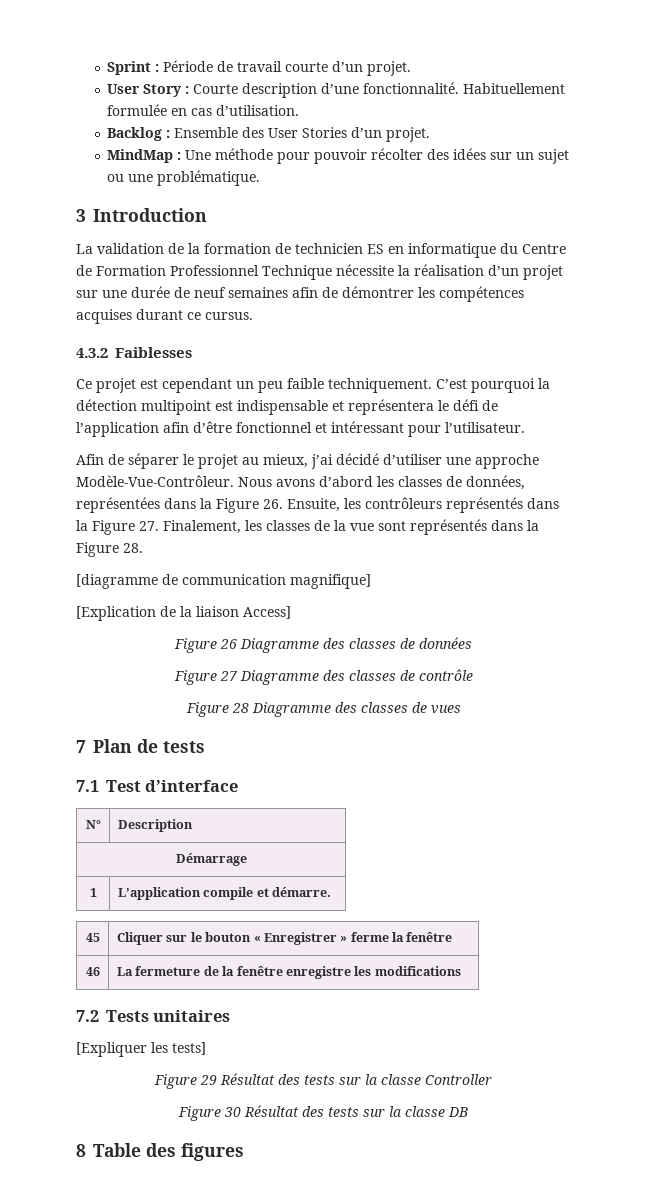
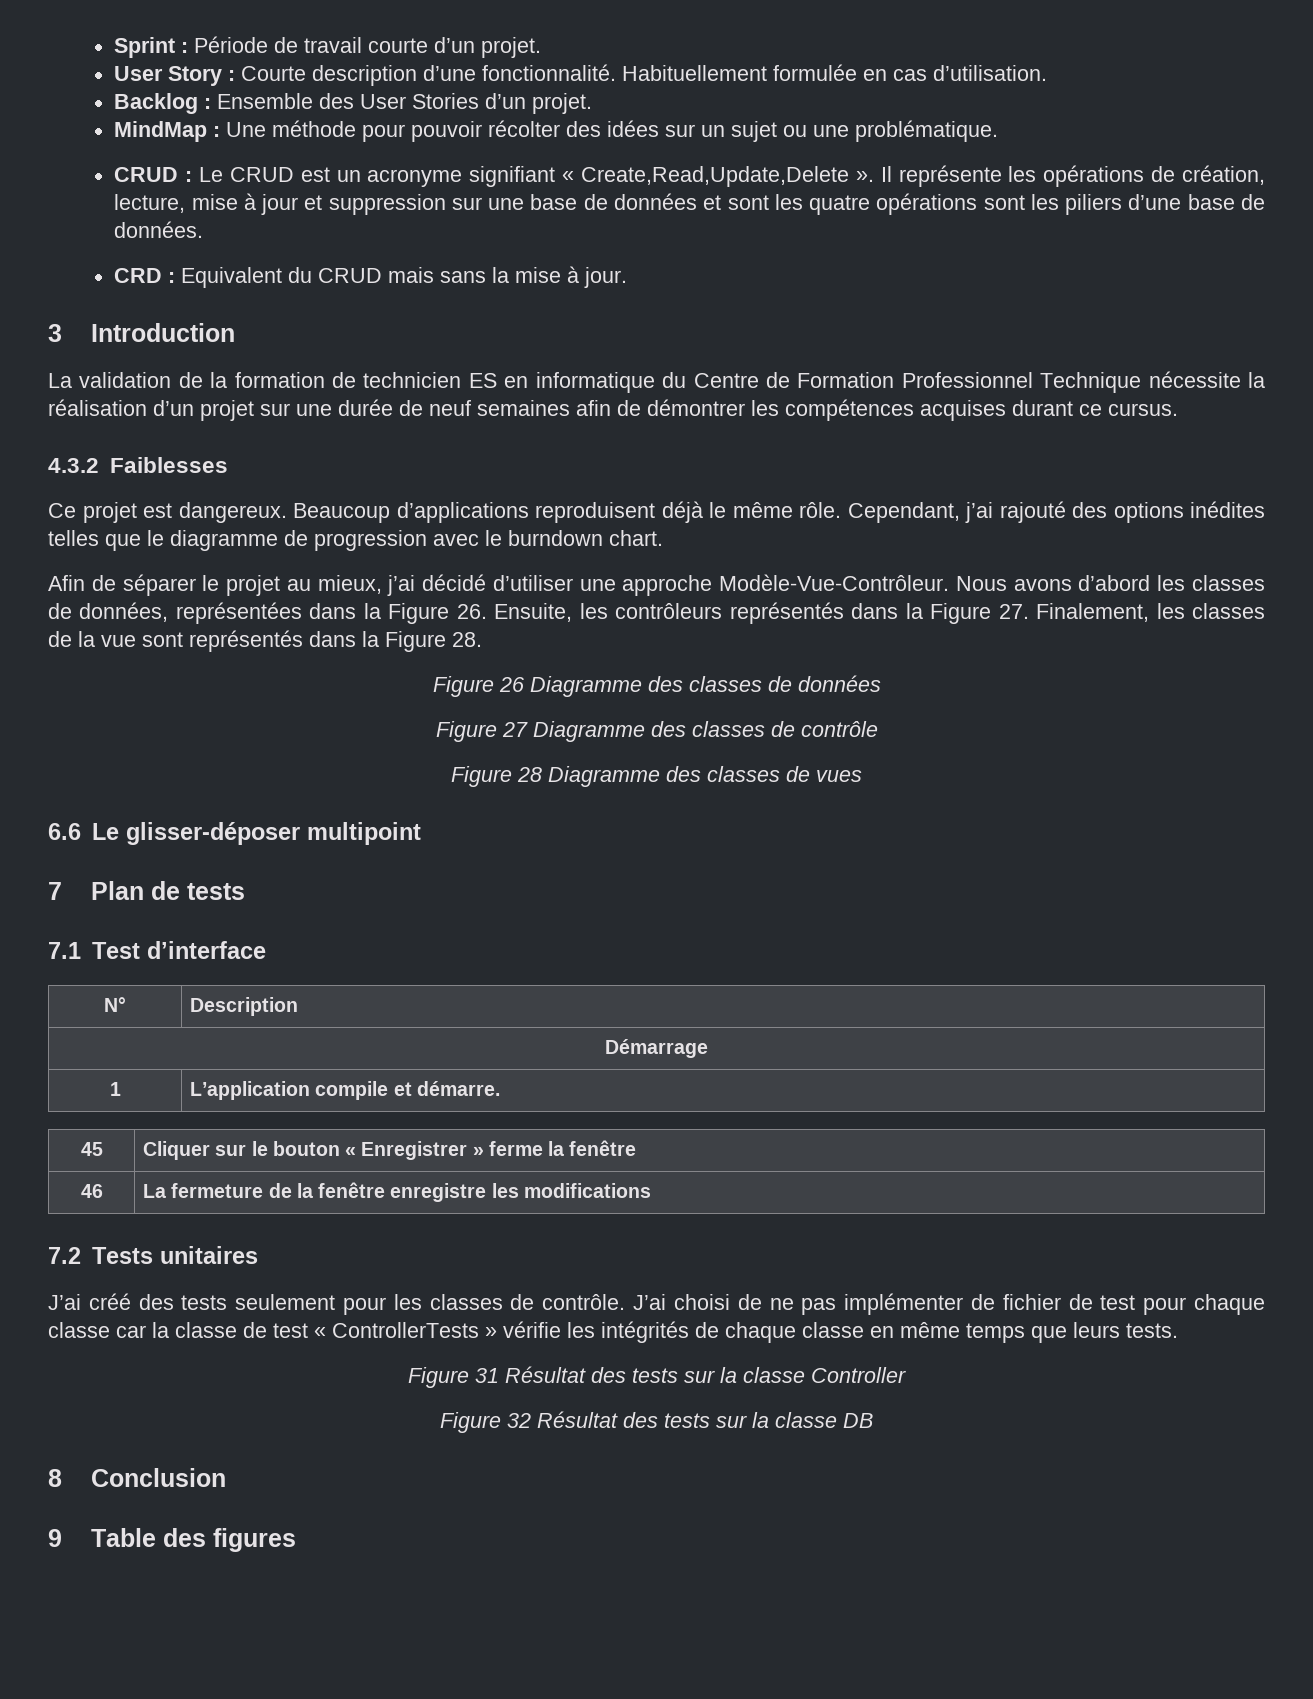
+ CRUD : Le CRUD est un acronyme signifiant « Create,Read,Update,Delete ». Il représente les opérations de création, lecture, mise à jour et suppression sur une base de données et sont les quatre opérations sont les piliers d’une base de données.
+ CRD : Equivalent du CRUD mais sans la mise à jour.
- Ce projet est cependant un peu faible techniquement. C’est pourquoi la détection multipoint est indispensable et représentera le défi de l’application afin d’être fonctionnel et intéressant pour l’utilisateur.
+ Ce projet est dangereux. Beaucoup d’applications reproduisent déjà le même rôle. Cependant, j’ai rajouté des options inédites telles que le diagramme de progression avec le burndown chart.
- [diagramme de communication magnifique]
- [Explication de la liaison Access]
+ 6.6 Le glisser-déposer multipoint
- [Expliquer les tests]
- Figure 29 Résultat des tests sur la classe Controller
+ J’ai créé des tests seulement pour les classes de contrôle. J’ai choisi de ne pas implémenter de fichier de test pour chaque classe car la classe de test « ControllerTests » vérifie les intégrités de chaque classe en même temps que leurs tests.
+ Figure 31 Résultat des tests sur la classe Controller
- Figure 30 Résultat des tests sur la classe DB
+ Figure 32 Résultat des tests sur la classe DB
- 8 Table des figures
+ 8 Conclusion
+ 9 Table des figures

